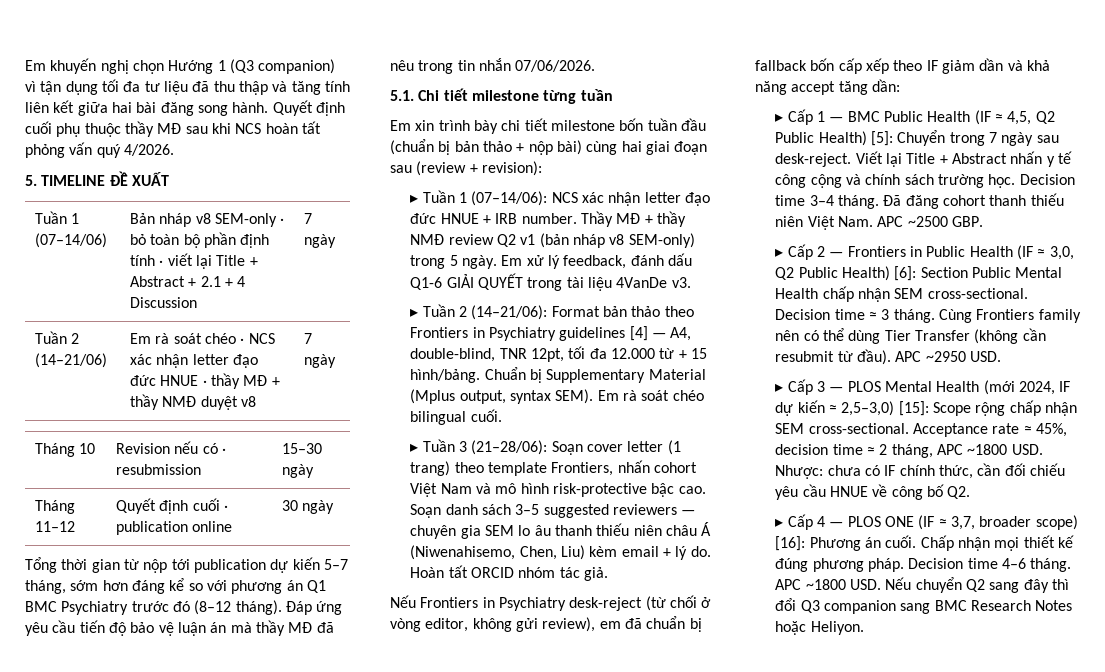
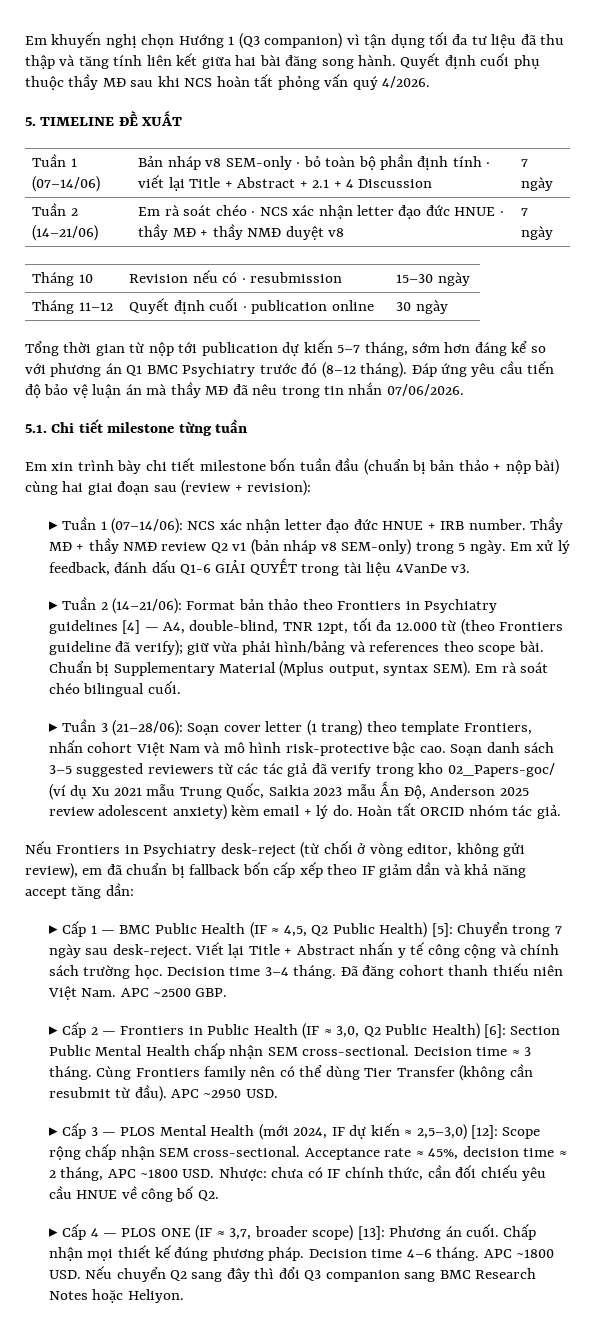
- ▸ Tuần 2 (14–21/06): Format bản thảo theo Frontiers in Psychiatry guidelines [4] — A4, double-blind, TNR 12pt, tối đa 12.000 từ + 15 hình/bảng.
+ ▸ Tuần 2 (14–21/06): Format bản thảo theo Frontiers in Psychiatry guidelines [4] — A4, double-blind, TNR 12pt, tối đa 12.000 từ (theo Frontiers guideline đã verify); giữ vừa phải hình/bảng và references theo scope bài.
- Soạn danh sách 3–5 suggested reviewers — chuyên gia SEM lo âu thanh thiếu niên châu Á (Niwenahisemo, Chen, Liu) kèm email + lý do.
+ Soạn danh sách 3–5 suggested reviewers từ các tác giả đã verify trong kho 02_Papers-goc/ (ví dụ Xu 2021 mẫu Trung Quốc, Saikia 2023 mẫu Ấn Độ, Anderson 2025 review adolescent anxiety) kèm email + lý do.
- ▸ Cấp 3 — PLOS Mental Health (mới 2024, IF dự kiến ≈ 2,5–3,0) [15]: Scope rộng chấp nhận SEM cross-sectional.
+ ▸ Cấp 3 — PLOS Mental Health (mới 2024, IF dự kiến ≈ 2,5–3,0) [12]: Scope rộng chấp nhận SEM cross-sectional.
- ▸ Cấp 4 — PLOS ONE (IF ≈ 3,7, broader scope) [16]: Phương án cuối.
+ ▸ Cấp 4 — PLOS ONE (IF ≈ 3,7, broader scope) [13]: Phương án cuối.

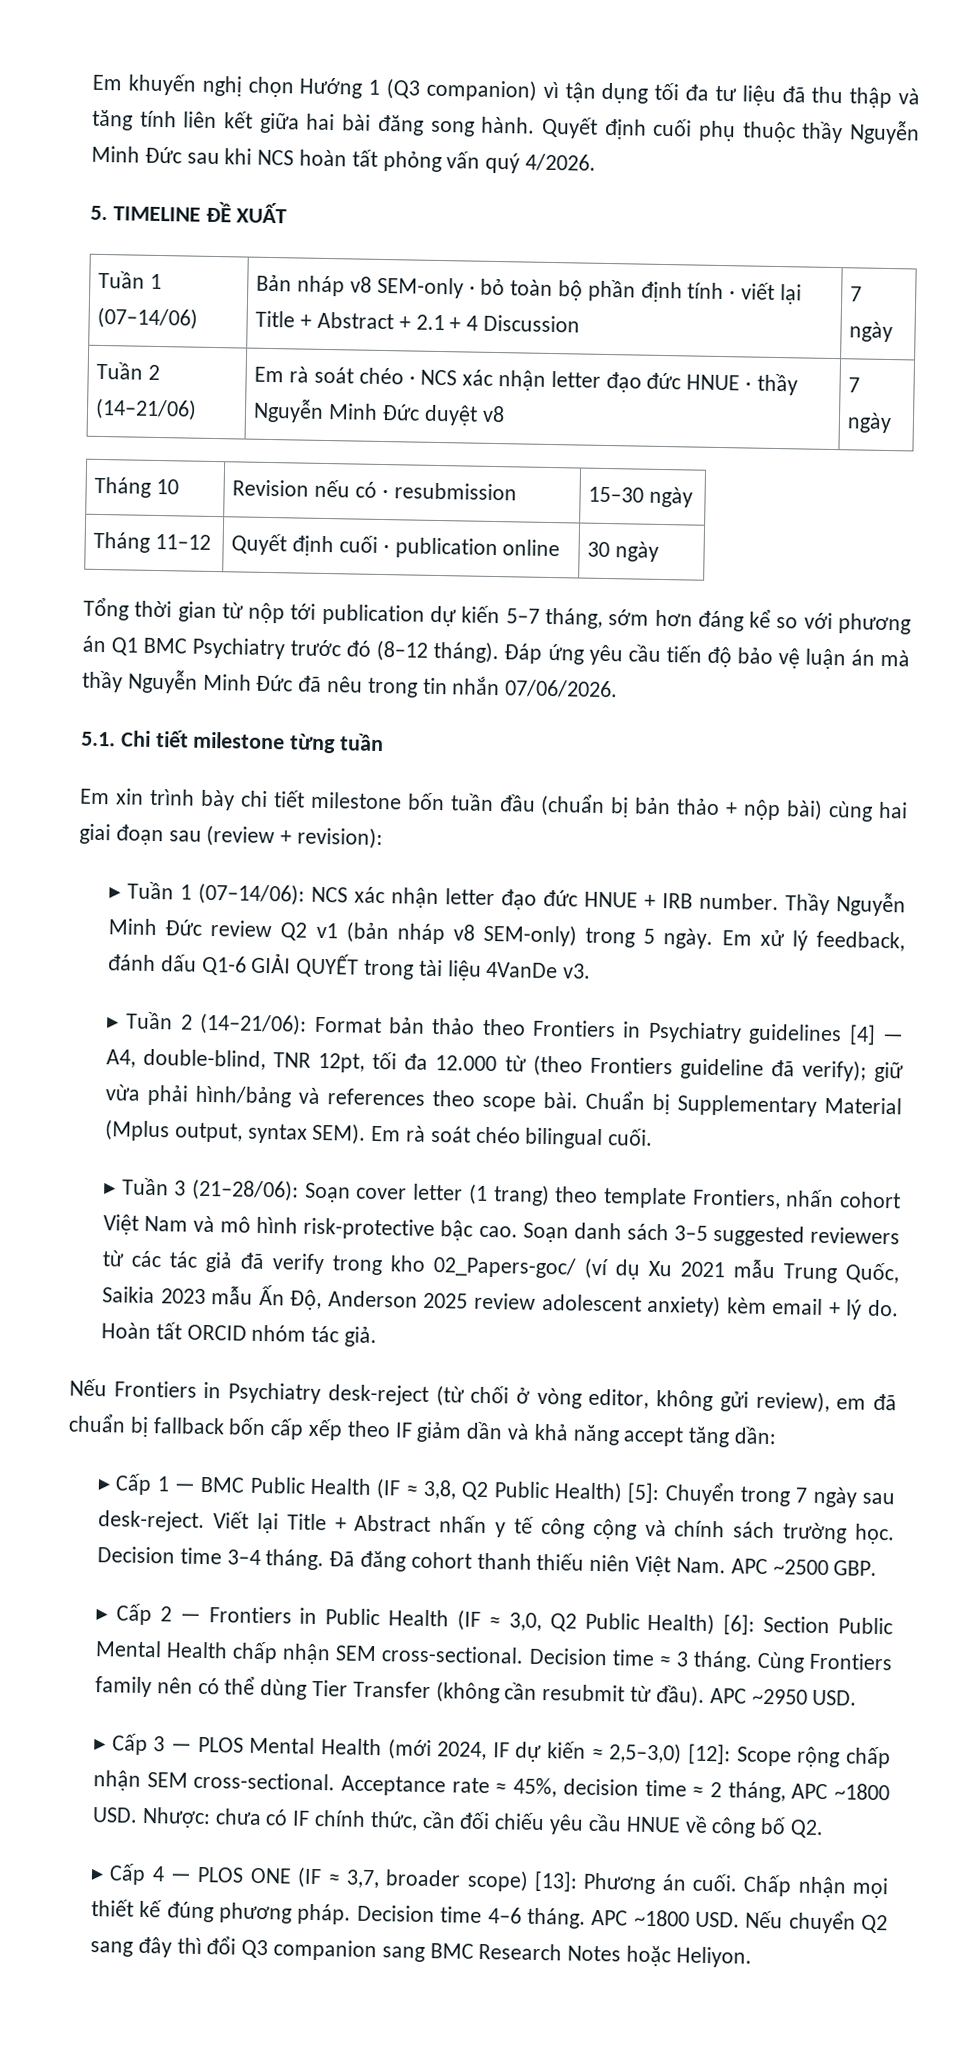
- Quyết định cuối phụ thuộc thầy MĐ sau khi NCS hoàn tất phỏng vấn quý 4/2026.
+ Quyết định cuối phụ thuộc thầy Nguyễn Minh Đức sau khi NCS hoàn tất phỏng vấn quý 4/2026.
- Tuần 2 (14–21/06) | Em rà soát chéo · NCS xác nhận letter đạo đức HNUE · thầy MĐ + thầy NMĐ duyệt v8 | 7 ngày
+ Tuần 2 (14–21/06) | Em rà soát chéo · NCS xác nhận letter đạo đức HNUE · thầy Nguyễn Minh Đức duyệt v8 | 7 ngày
- Đáp ứng yêu cầu tiến độ bảo vệ luận án mà thầy MĐ đã nêu trong tin nhắn 07/06/2026.
+ Đáp ứng yêu cầu tiến độ bảo vệ luận án mà thầy Nguyễn Minh Đức đã nêu trong tin nhắn 07/06/2026.
- Thầy MĐ + thầy NMĐ review Q2 v1 (bản nháp v8 SEM-only) trong 5 ngày.
+ Thầy Nguyễn Minh Đức review Q2 v1 (bản nháp v8 SEM-only) trong 5 ngày.
- ▸ Cấp 1 — BMC Public Health (IF ≈ 4,5, Q2 Public Health) [5]: Chuyển trong 7 ngày sau desk-reject.
+ ▸ Cấp 1 — BMC Public Health (IF ≈ 3,8, Q2 Public Health) [5]: Chuyển trong 7 ngày sau desk-reject.

